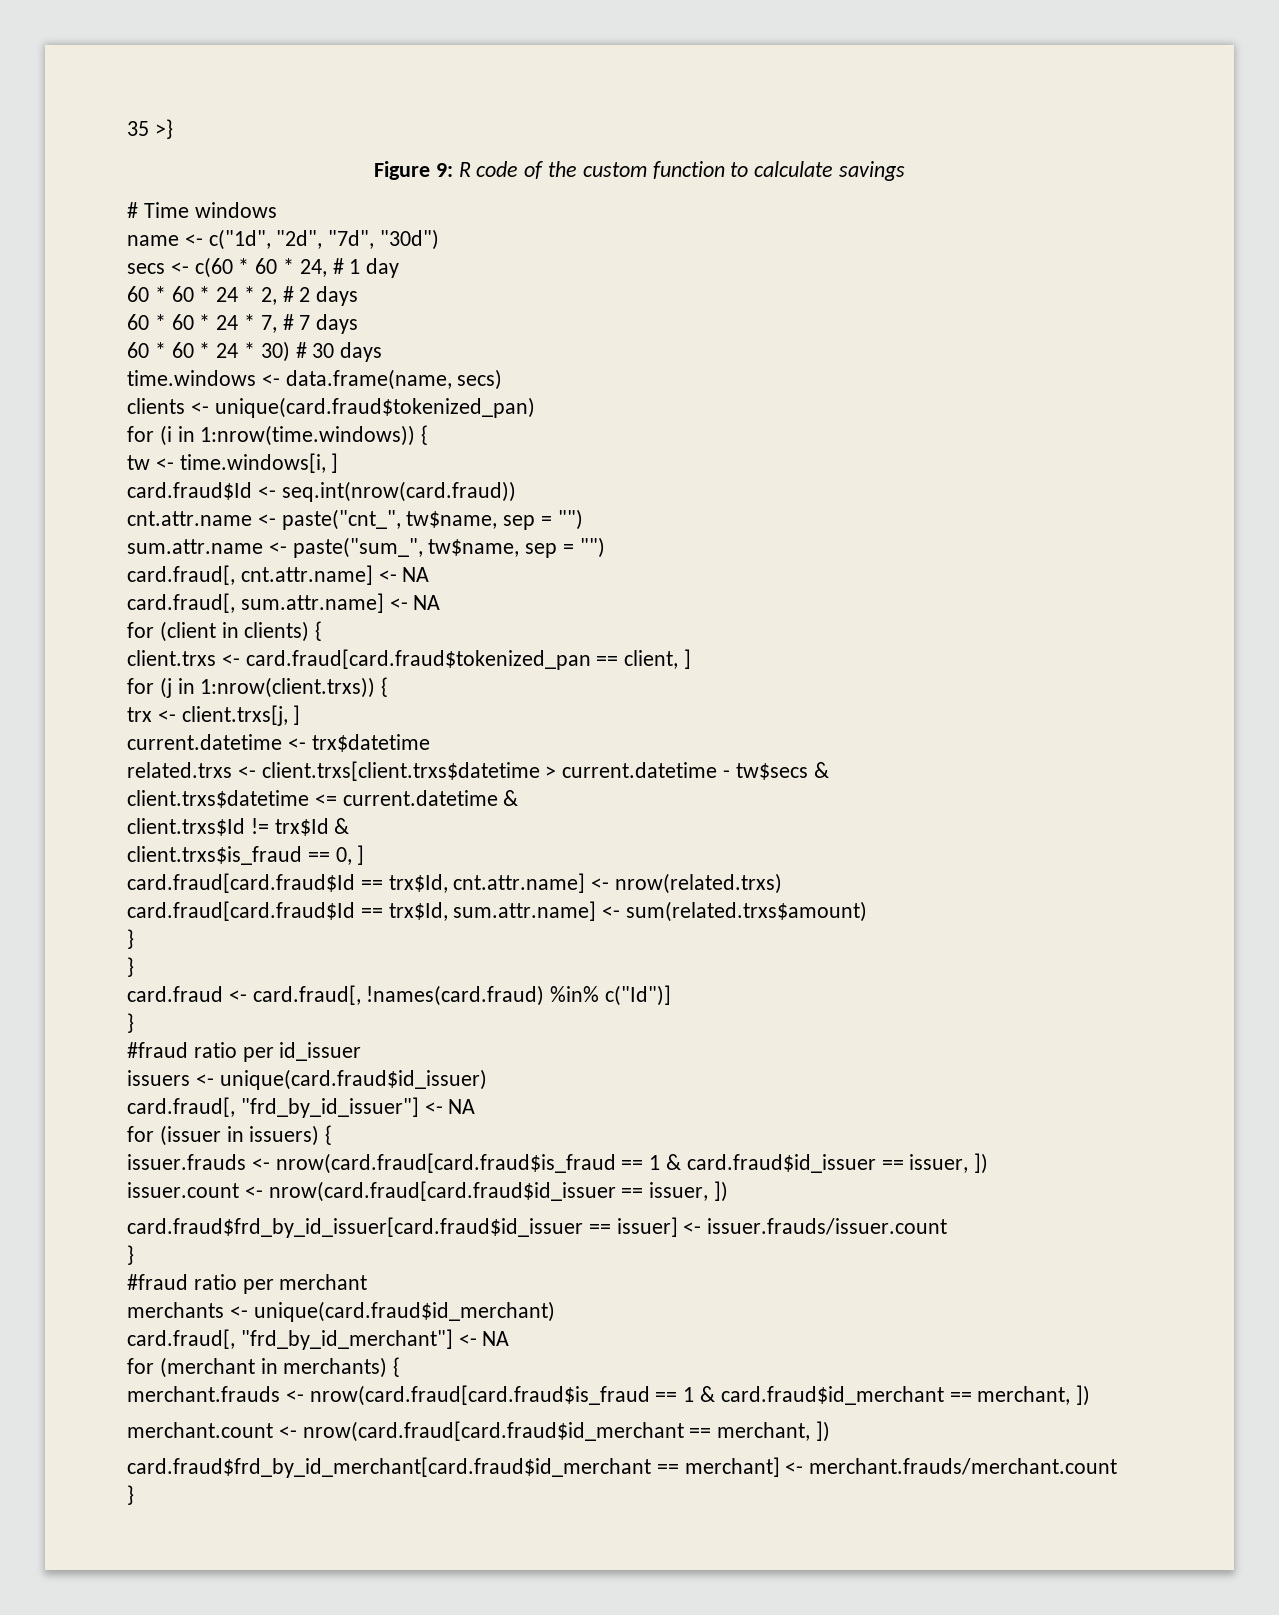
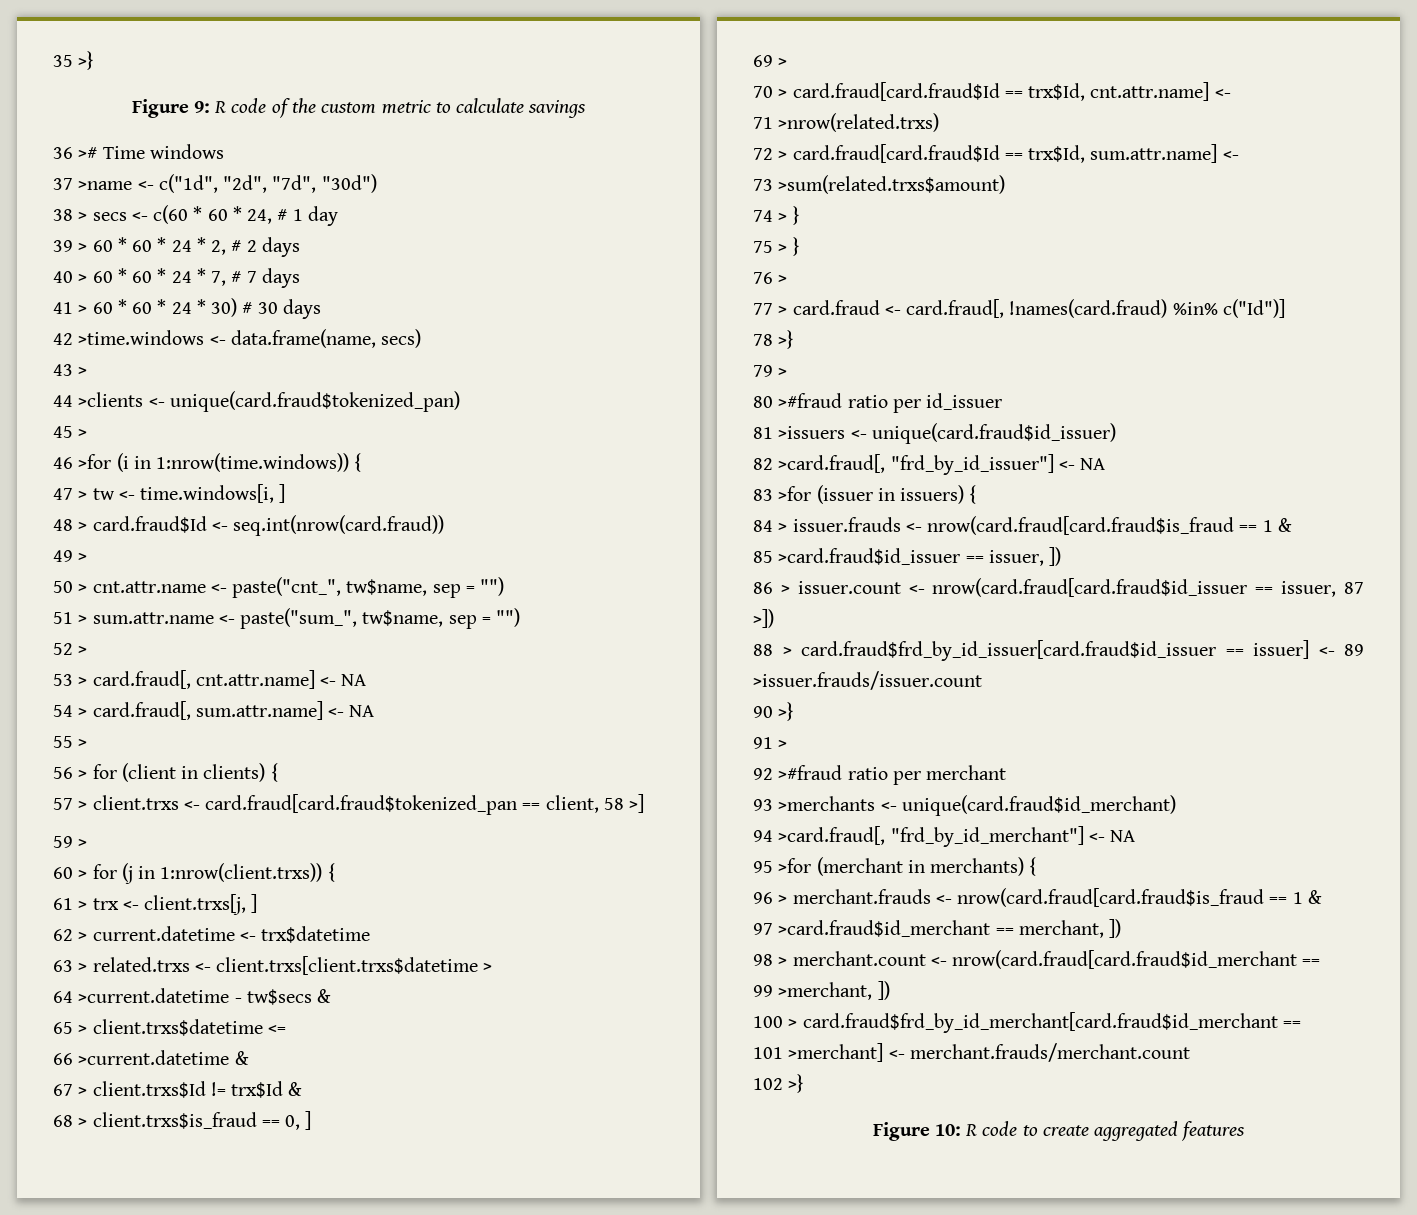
- Figure 9: R code of the custom function to calculate savings
+ Figure 9: R code of the custom metric to calculate savings
- # Time windows
+ 36 ># Time windows
- name <- c("1d", "2d", "7d", "30d")
+ 37 >name <- c("1d", "2d", "7d", "30d")
- secs <- c(60 * 60 * 24, # 1 day
+ 38 > secs <- c(60 * 60 * 24, # 1 day
- 60 * 60 * 24 * 2, # 2 days
+ 39 > 60 * 60 * 24 * 2, # 2 days
- 60 * 60 * 24 * 7, # 7 days
+ 40 > 60 * 60 * 24 * 7, # 7 days
- 60 * 60 * 24 * 30) # 30 days
+ 41 > 60 * 60 * 24 * 30) # 30 days
- time.windows <- data.frame(name, secs)
+ 42 >time.windows <- data.frame(name, secs)
- clients <- unique(card.fraud$tokenized_pan)
- for (i in 1:nrow(time.windows)) {
+ 43 >
+ 44 >clients <- unique(card.fraud$tokenized_pan)
+ 45 >
+ 46 >for (i in 1:nrow(time.windows)) {
- tw <- time.windows[i, ]
+ 47 > tw <- time.windows[i, ]
- card.fraud$Id <- seq.int(nrow(card.fraud))
+ 48 > card.fraud$Id <- seq.int(nrow(card.fraud))
- cnt.attr.name <- paste("cnt_", tw$name, sep = "")
+ 49 >
+ 50 > cnt.attr.name <- paste("cnt_", tw$name, sep = "")
- sum.attr.name <- paste("sum_", tw$name, sep = "")
+ 51 > sum.attr.name <- paste("sum_", tw$name, sep = "")
- card.fraud[, cnt.attr.name] <- NA
+ 52 >
+ 53 > card.fraud[, cnt.attr.name] <- NA
- card.fraud[, sum.attr.name] <- NA
+ 54 > card.fraud[, sum.attr.name] <- NA
- for (client in clients) {
+ 55 >
+ 56 > for (client in clients) {
- client.trxs <- card.fraud[card.fraud$tokenized_pan == client, ]
- for (j in 1:nrow(client.trxs)) {
+ 57 > client.trxs <- card.fraud[card.fraud$tokenized_pan == client, 58 >]
+ 59 >
+ 60 > for (j in 1:nrow(client.trxs)) {
- trx <- client.trxs[j, ]
+ 61 > trx <- client.trxs[j, ]
- current.datetime <- trx$datetime
+ 62 > current.datetime <- trx$datetime
- related.trxs <- client.trxs[client.trxs$datetime > current.datetime - tw$secs &
+ 63 > related.trxs <- client.trxs[client.trxs$datetime >
+ 64 >current.datetime - tw$secs &
- client.trxs$datetime <= current.datetime &
- client.trxs$Id != trx$Id &
+ 65 > client.trxs$datetime <=
+ 66 >current.datetime &
+ 67 > client.trxs$Id != trx$Id &
- client.trxs$is_fraud == 0, ]
+ 68 > client.trxs$is_fraud == 0, ]
- card.fraud[card.fraud$Id == trx$Id, cnt.attr.name] <- nrow(related.trxs)
- card.fraud[card.fraud$Id == trx$Id, sum.attr.name] <- sum(related.trxs$amount)
- }
- }
- card.fraud <- card.fraud[, !names(card.fraud) %in% c("Id")]
- }
- #fraud ratio per id_issuer
+ 69 >
+ 70 > card.fraud[card.fraud$Id == trx$Id, cnt.attr.name] <-
+ 71 >nrow(related.trxs)
+ 72 > card.fraud[card.fraud$Id == trx$Id, sum.attr.name] <-
+ 73 >sum(related.trxs$amount)
+ 74 > }
+ 75 > }
+ 76 >
+ 77 > card.fraud <- card.fraud[, !names(card.fraud) %in% c("Id")]
+ 78 >}
+ 79 >
+ 80 >#fraud ratio per id_issuer
- issuers <- unique(card.fraud$id_issuer)
+ 81 >issuers <- unique(card.fraud$id_issuer)
- card.fraud[, "frd_by_id_issuer"] <- NA
+ 82 >card.fraud[, "frd_by_id_issuer"] <- NA
- for (issuer in issuers) {
+ 83 >for (issuer in issuers) {
- issuer.frauds <- nrow(card.fraud[card.fraud$is_fraud == 1 & card.fraud$id_issuer == issuer, ])
- issuer.count <- nrow(card.fraud[card.fraud$id_issuer == issuer, ])
- card.fraud$frd_by_id_issuer[card.fraud$id_issuer == issuer] <- issuer.frauds/issuer.count
- }
- #fraud ratio per merchant
+ 84 > issuer.frauds <- nrow(card.fraud[card.fraud$is_fraud == 1 &
+ 85 >card.fraud$id_issuer == issuer, ])
+ 86 > issuer.count <- nrow(card.fraud[card.fraud$id_issuer == issuer, 87 >])
+ 88 > card.fraud$frd_by_id_issuer[card.fraud$id_issuer == issuer] <- 89 >issuer.frauds/issuer.count
+ 90 >}
+ 91 >
+ 92 >#fraud ratio per merchant
- merchants <- unique(card.fraud$id_merchant)
+ 93 >merchants <- unique(card.fraud$id_merchant)
- card.fraud[, "frd_by_id_merchant"] <- NA
+ 94 >card.fraud[, "frd_by_id_merchant"] <- NA
- for (merchant in merchants) {
+ 95 >for (merchant in merchants) {
- merchant.frauds <- nrow(card.fraud[card.fraud$is_fraud == 1 & card.fraud$id_merchant == merchant, ])
- merchant.count <- nrow(card.fraud[card.fraud$id_merchant == merchant, ])
- card.fraud$frd_by_id_merchant[card.fraud$id_merchant == merchant] <- merchant.frauds/merchant.count
- }
+ 96 > merchant.frauds <- nrow(card.fraud[card.fraud$is_fraud == 1 &
+ 97 >card.fraud$id_merchant == merchant, ])
+ 98 > merchant.count <- nrow(card.fraud[card.fraud$id_merchant ==
+ 99 >merchant, ])
+ 100 > card.fraud$frd_by_id_merchant[card.fraud$id_merchant ==
+ 101 >merchant] <- merchant.frauds/merchant.count
+ 102 >}
+ Figure 10: R code to create aggregated features

